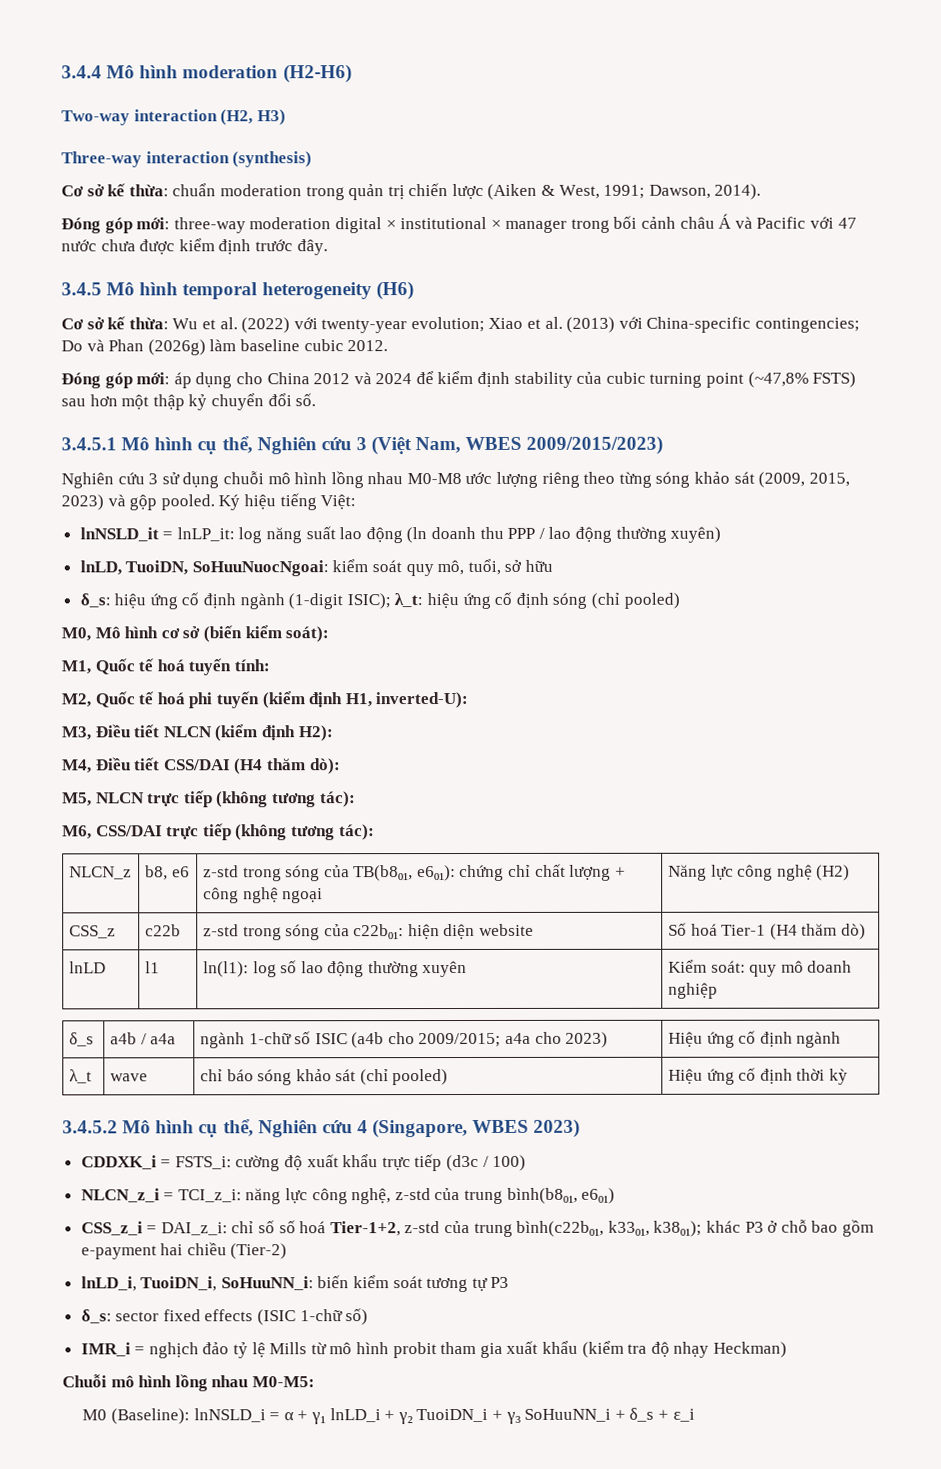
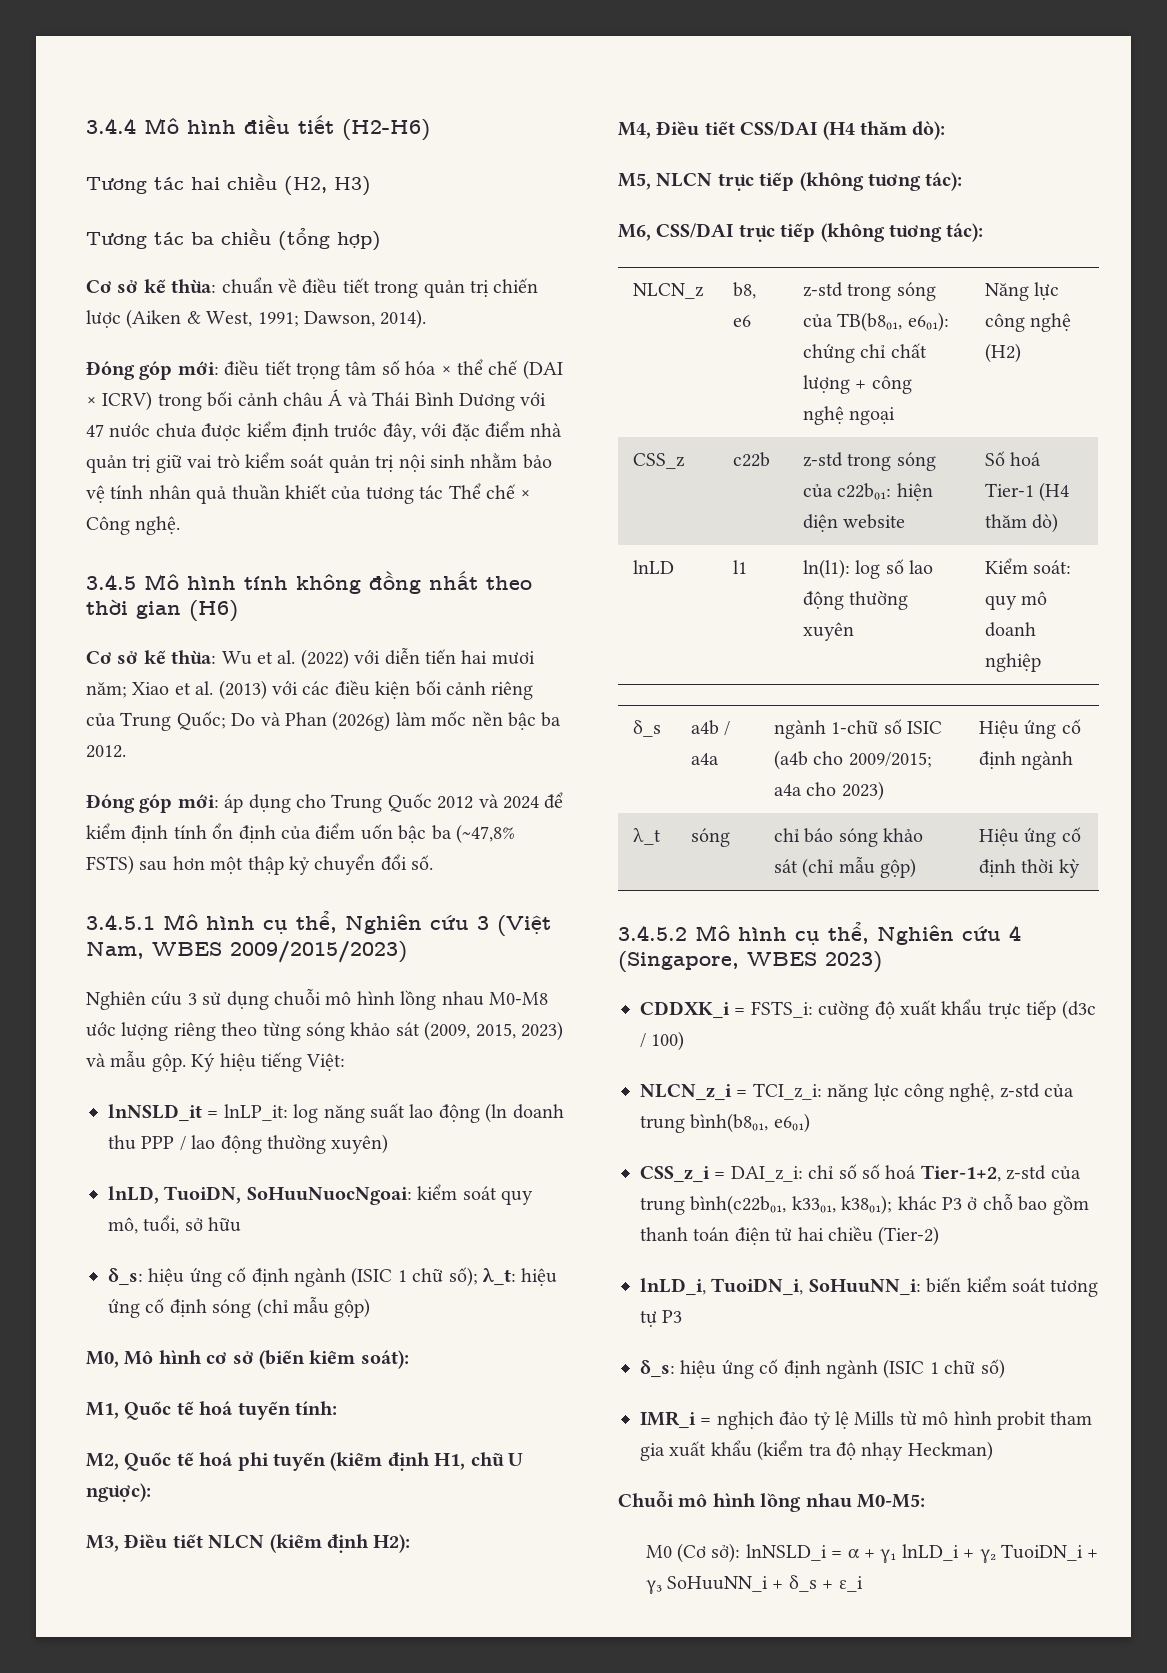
- 3.4.4 Mô hình moderation (H2-H6)
+ 3.4.4 Mô hình điều tiết (H2-H6)
- Two-way interaction (H2, H3)
- Three-way interaction (synthesis)
+ Tương tác hai chiều (H2, H3)
+ Tương tác ba chiều (tổng hợp)
- Cơ sở kế thừa: chuẩn moderation trong quản trị chiến lược (Aiken & West, 1991; Dawson, 2014).
+ Cơ sở kế thừa: chuẩn về điều tiết trong quản trị chiến lược (Aiken & West, 1991; Dawson, 2014).
- Đóng góp mới: three-way moderation digital × institutional × manager trong bối cảnh châu Á và Pacific với 47 nước chưa được kiểm định trước đây.
- 3.4.5 Mô hình temporal heterogeneity (H6)
+ Đóng góp mới: điều tiết trọng tâm số hóa × thể chế (DAI × ICRV) trong bối cảnh châu Á và Thái Bình Dương với 47 nước chưa được kiểm định trước đây, với đặc điểm nhà quản trị giữ vai trò kiểm soát quản trị nội sinh nhằm bảo vệ tính nhân quả thuần khiết của tương tác Thể chế × Công nghệ.
+ 3.4.5 Mô hình tính không đồng nhất theo thời gian (H6)
- Cơ sở kế thừa: Wu et al. (2022) với twenty-year evolution; Xiao et al. (2013) với China-specific contingencies; Do và Phan (2026g) làm baseline cubic 2012.
+ Cơ sở kế thừa: Wu et al. (2022) với diễn tiến hai mươi năm; Xiao et al. (2013) với các điều kiện bối cảnh riêng của Trung Quốc; Do và Phan (2026g) làm mốc nền bậc ba 2012.
- Đóng góp mới: áp dụng cho China 2012 và 2024 để kiểm định stability của cubic turning point (~47,8% FSTS) sau hơn một thập kỷ chuyển đổi số.
+ Đóng góp mới: áp dụng cho Trung Quốc 2012 và 2024 để kiểm định tính ổn định của điểm uốn bậc ba (~47,8% FSTS) sau hơn một thập kỷ chuyển đổi số.
- Nghiên cứu 3 sử dụng chuỗi mô hình lồng nhau M0-M8 ước lượng riêng theo từng sóng khảo sát (2009, 2015, 2023) và gộp pooled.
+ Nghiên cứu 3 sử dụng chuỗi mô hình lồng nhau M0-M8 ước lượng riêng theo từng sóng khảo sát (2009, 2015, 2023) và mẫu gộp.
- δ_s: hiệu ứng cố định ngành (1-digit ISIC); λ_t: hiệu ứng cố định sóng (chỉ pooled)
+ δ_s: hiệu ứng cố định ngành (ISIC 1 chữ số); λ_t: hiệu ứng cố định sóng (chỉ mẫu gộp)
- M2, Quốc tế hoá phi tuyến (kiểm định H1, inverted-U):
+ M2, Quốc tế hoá phi tuyến (kiểm định H1, chữ U ngược):
- λ_t | wave | chỉ báo sóng khảo sát (chỉ pooled) | Hiệu ứng cố định thời kỳ
+ λ_t | sóng | chỉ báo sóng khảo sát (chỉ mẫu gộp) | Hiệu ứng cố định thời kỳ
- CSS_z_i = DAI_z_i: chỉ số số hoá Tier-1+2, z-std của trung bình(c22b₀₁, k33₀₁, k38₀₁); khác P3 ở chỗ bao gồm e-payment hai chiều (Tier-2)
+ CSS_z_i = DAI_z_i: chỉ số số hoá Tier-1+2, z-std của trung bình(c22b₀₁, k33₀₁, k38₀₁); khác P3 ở chỗ bao gồm thanh toán điện tử hai chiều (Tier-2)
- δ_s: sector fixed effects (ISIC 1-chữ số)
+ δ_s: hiệu ứng cố định ngành (ISIC 1 chữ số)
- M0 (Baseline): lnNSLD_i = α + γ₁ lnLD_i + γ₂ TuoiDN_i + γ₃ SoHuuNN_i + δ_s + ε_i
+ M0 (Cơ sở): lnNSLD_i = α + γ₁ lnLD_i + γ₂ TuoiDN_i + γ₃ SoHuuNN_i + δ_s + ε_i

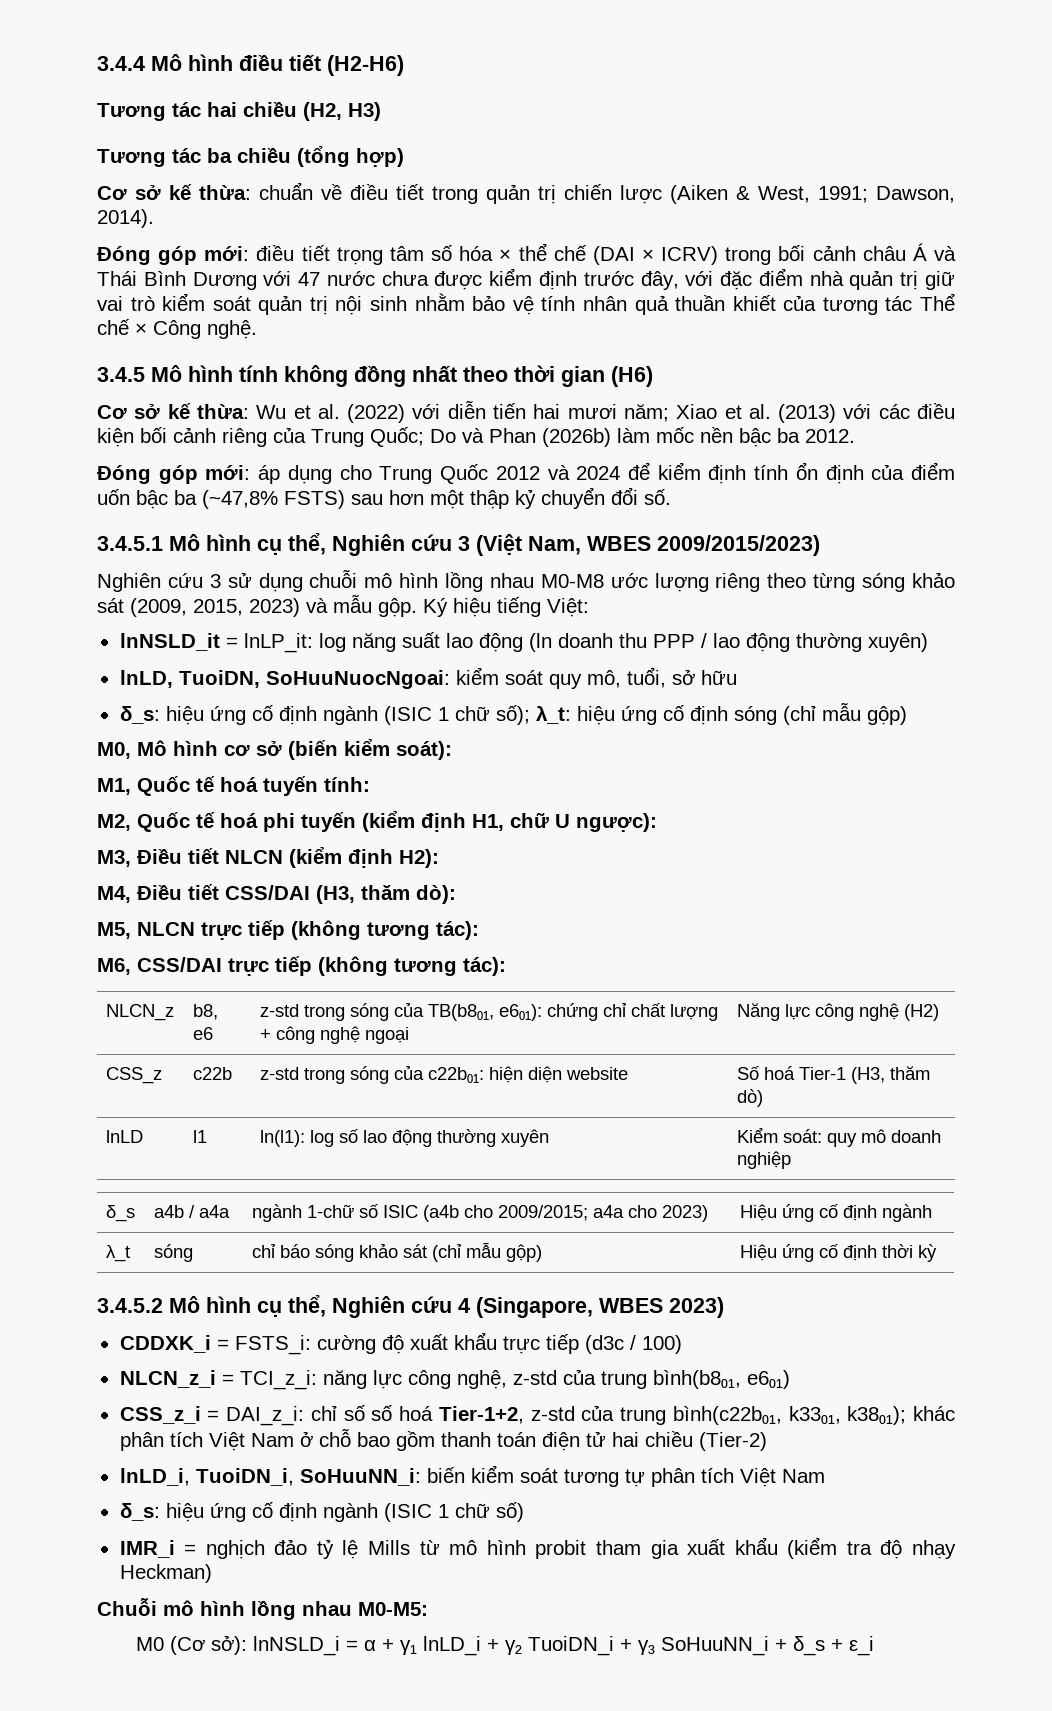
- Cơ sở kế thừa: Wu et al. (2022) với diễn tiến hai mươi năm; Xiao et al. (2013) với các điều kiện bối cảnh riêng của Trung Quốc; Do và Phan (2026g) làm mốc nền bậc ba 2012.
+ Cơ sở kế thừa: Wu et al. (2022) với diễn tiến hai mươi năm; Xiao et al. (2013) với các điều kiện bối cảnh riêng của Trung Quốc; Do và Phan (2026b) làm mốc nền bậc ba 2012.
- M4, Điều tiết CSS/DAI (H4 thăm dò):
+ M4, Điều tiết CSS/DAI (H3, thăm dò):
- CSS_z | c22b | z-std trong sóng của c22b₀₁: hiện diện website | Số hoá Tier-1 (H4 thăm dò)
+ CSS_z | c22b | z-std trong sóng của c22b₀₁: hiện diện website | Số hoá Tier-1 (H3, thăm dò)
- CSS_z_i = DAI_z_i: chỉ số số hoá Tier-1+2, z-std của trung bình(c22b₀₁, k33₀₁, k38₀₁); khác P3 ở chỗ bao gồm thanh toán điện tử hai chiều (Tier-2)
+ CSS_z_i = DAI_z_i: chỉ số số hoá Tier-1+2, z-std của trung bình(c22b₀₁, k33₀₁, k38₀₁); khác phân tích Việt Nam ở chỗ bao gồm thanh toán điện tử hai chiều (Tier-2)
- lnLD_i, TuoiDN_i, SoHuuNN_i: biến kiểm soát tương tự P3
+ lnLD_i, TuoiDN_i, SoHuuNN_i: biến kiểm soát tương tự phân tích Việt Nam

